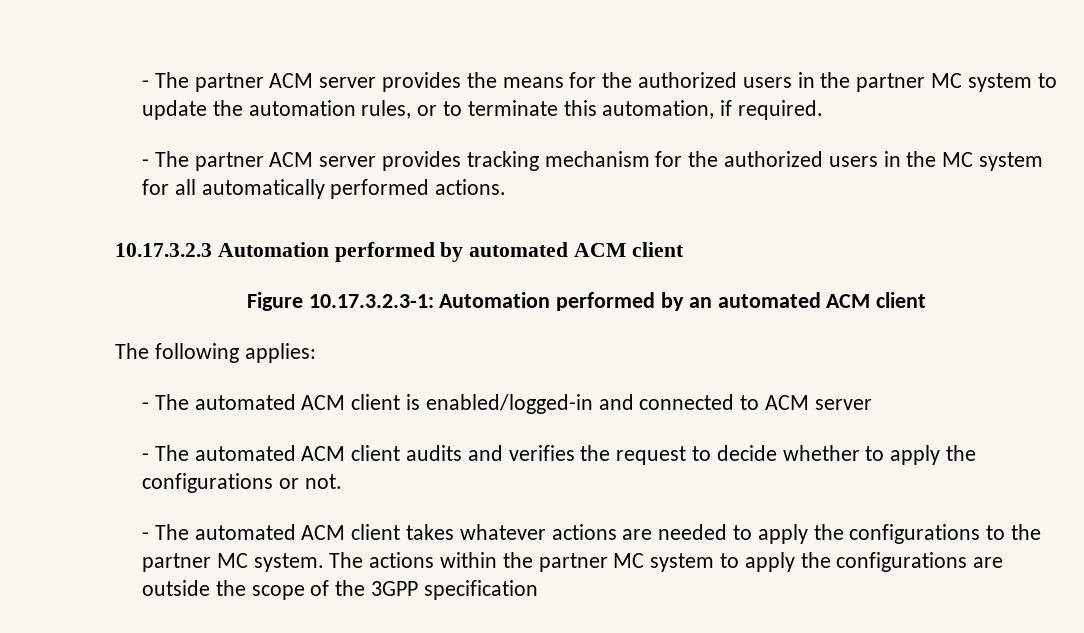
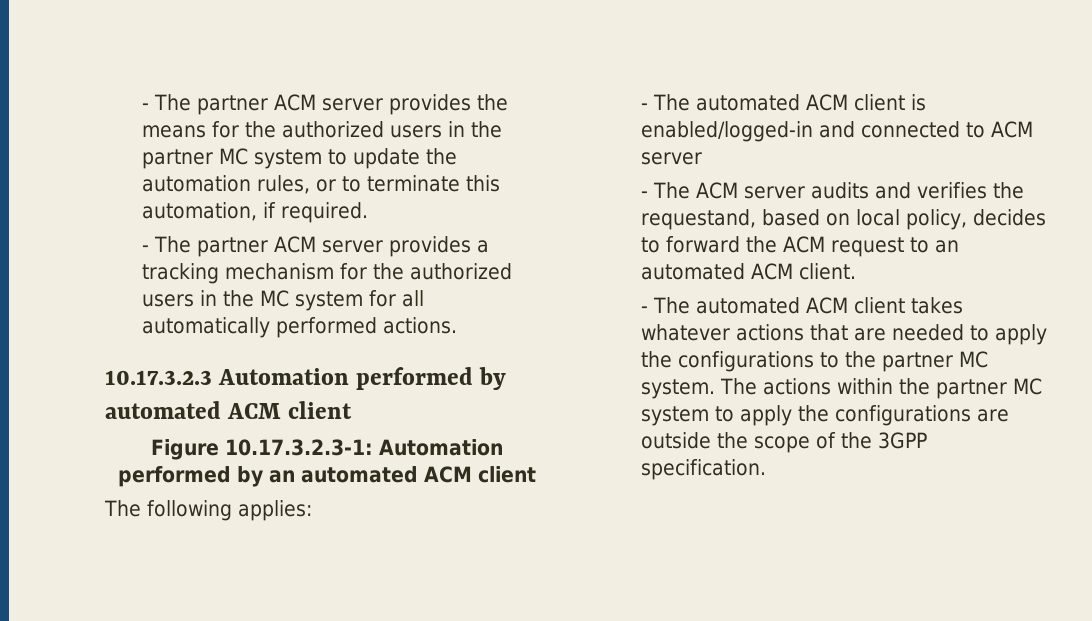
- - The partner ACM server provides tracking mechanism for the authorized users in the MC system for all automatically performed actions.
+ - The partner ACM server provides a tracking mechanism for the authorized users in the MC system for all automatically performed actions.
- - The automated ACM client audits and verifies the request to decide whether to apply the configurations or not.
+ - The ACM server audits and verifies the requestand, based on local policy, decides to forward the ACM request to an automated ACM client.
- - The automated ACM client takes whatever actions are needed to apply the configurations to the partner MC system.
+ - The automated ACM client takes whatever actions that are needed to apply the configurations to the partner MC system.
- The actions within the partner MC system to apply the configurations are outside the scope of the 3GPP specification
+ The actions within the partner MC system to apply the configurations are outside the scope of the 3GPP specification.

